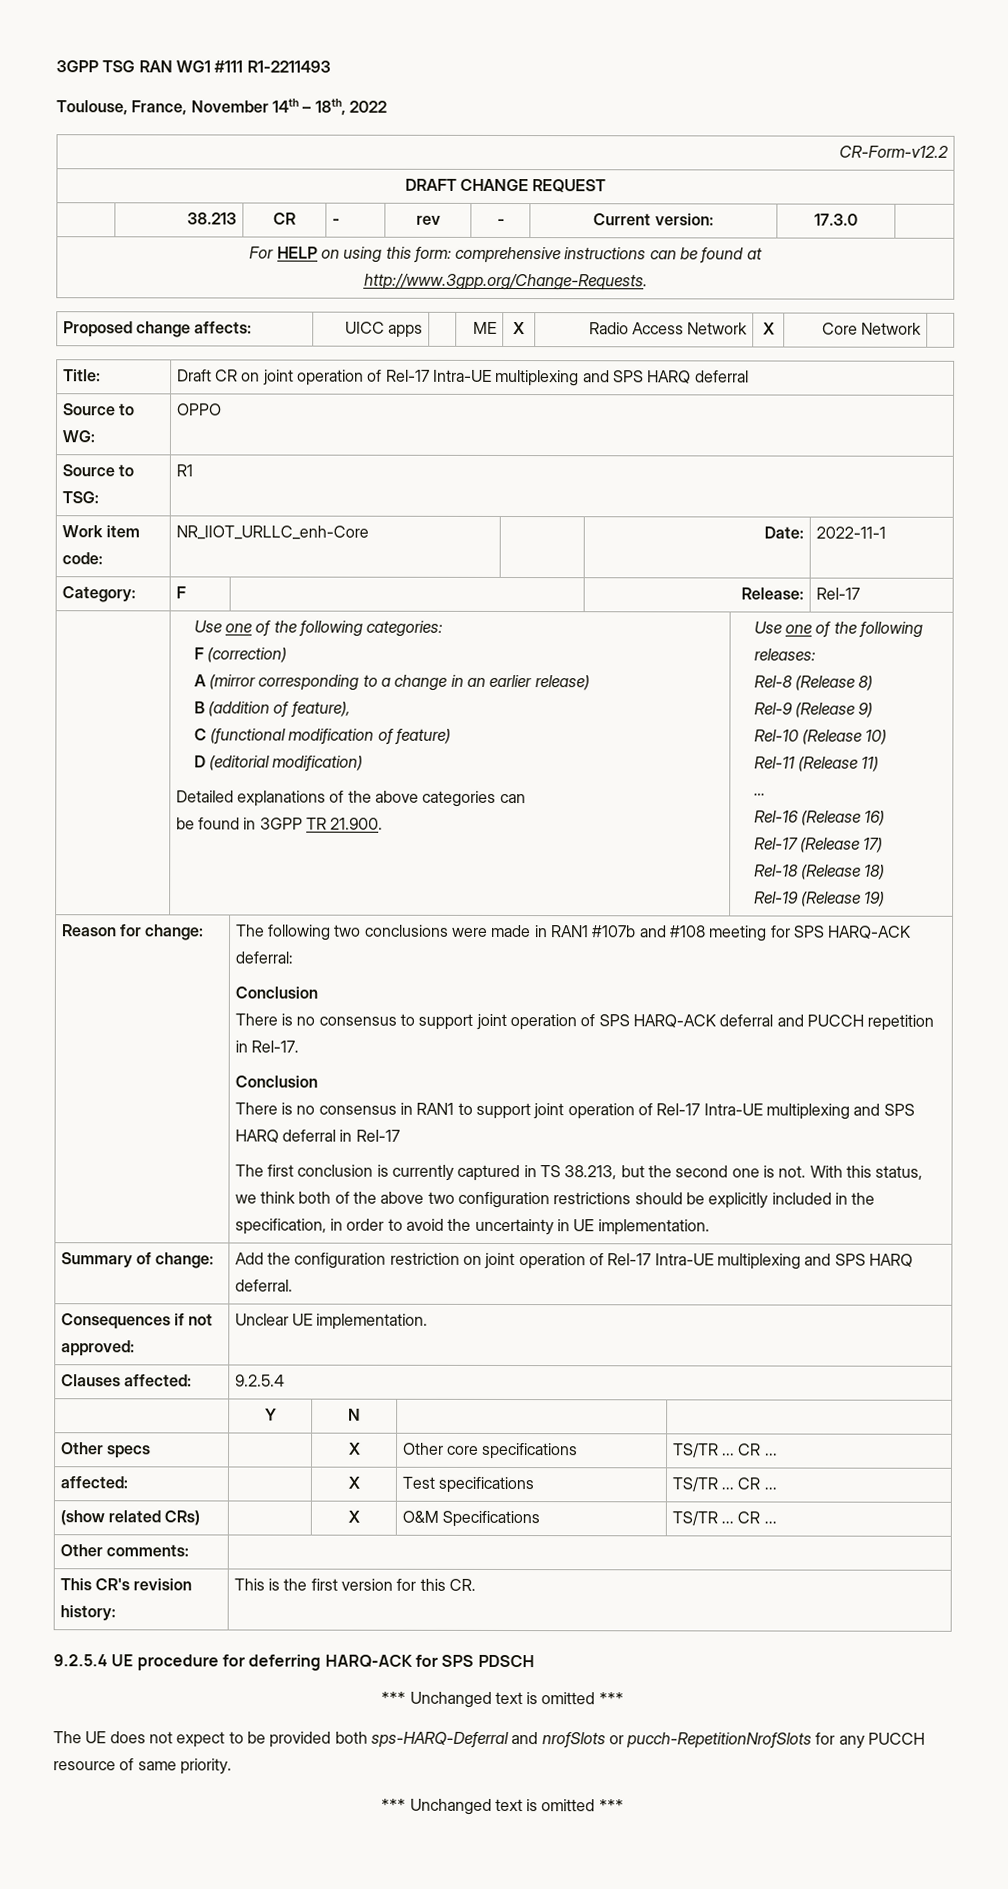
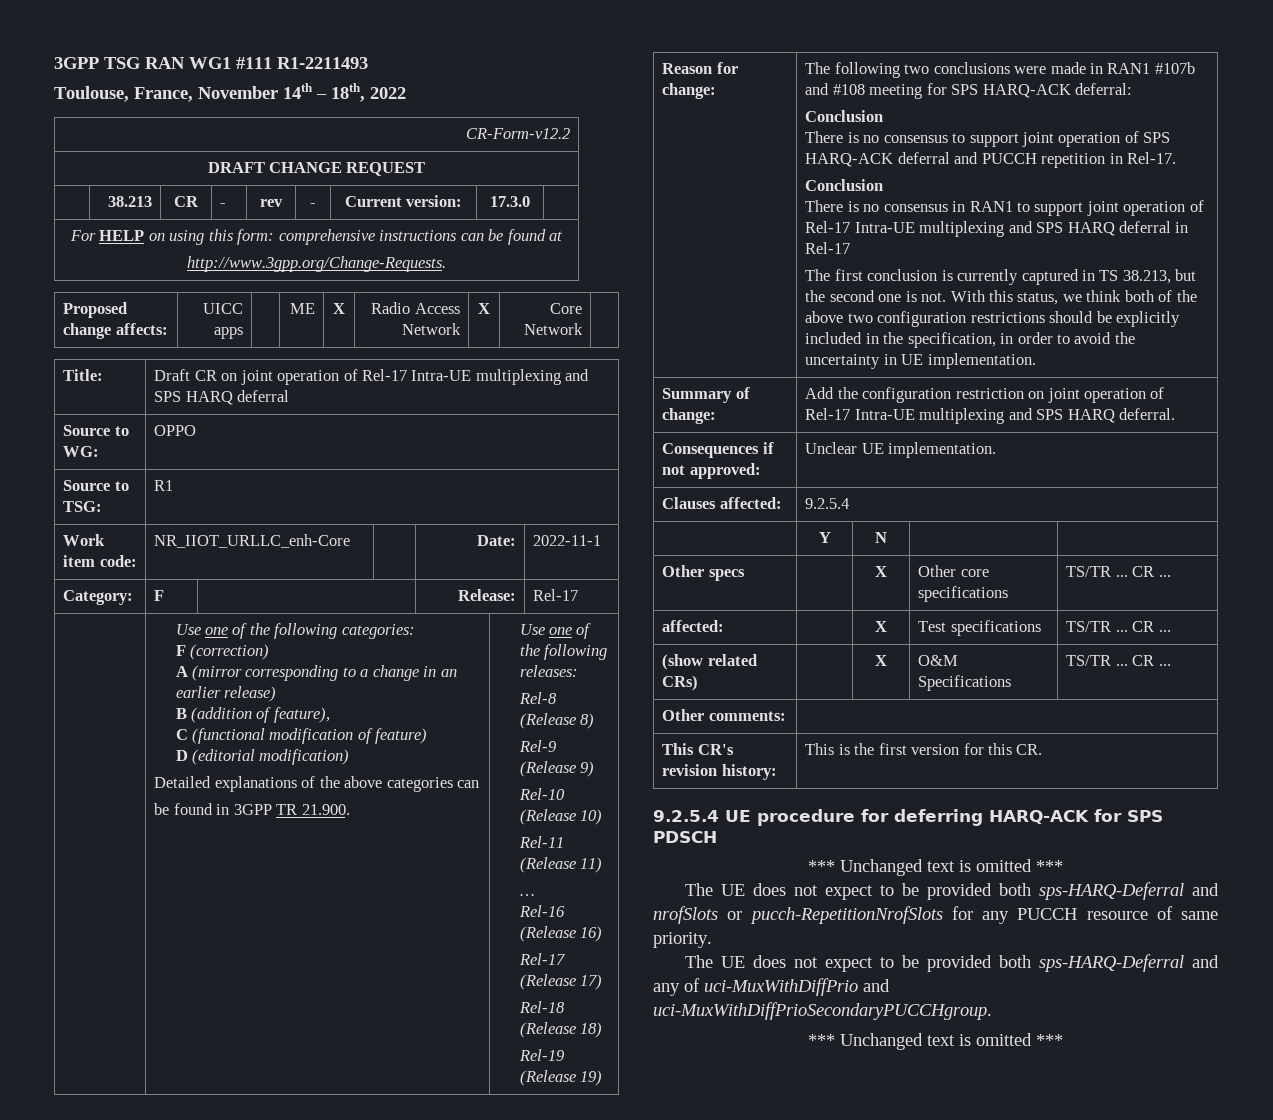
+ The UE does not expect to be provided both sps-HARQ-Deferral and any of uci-MuxWithDiffPrio and uci-MuxWithDiffPrioSecondaryPUCCHgroup.

